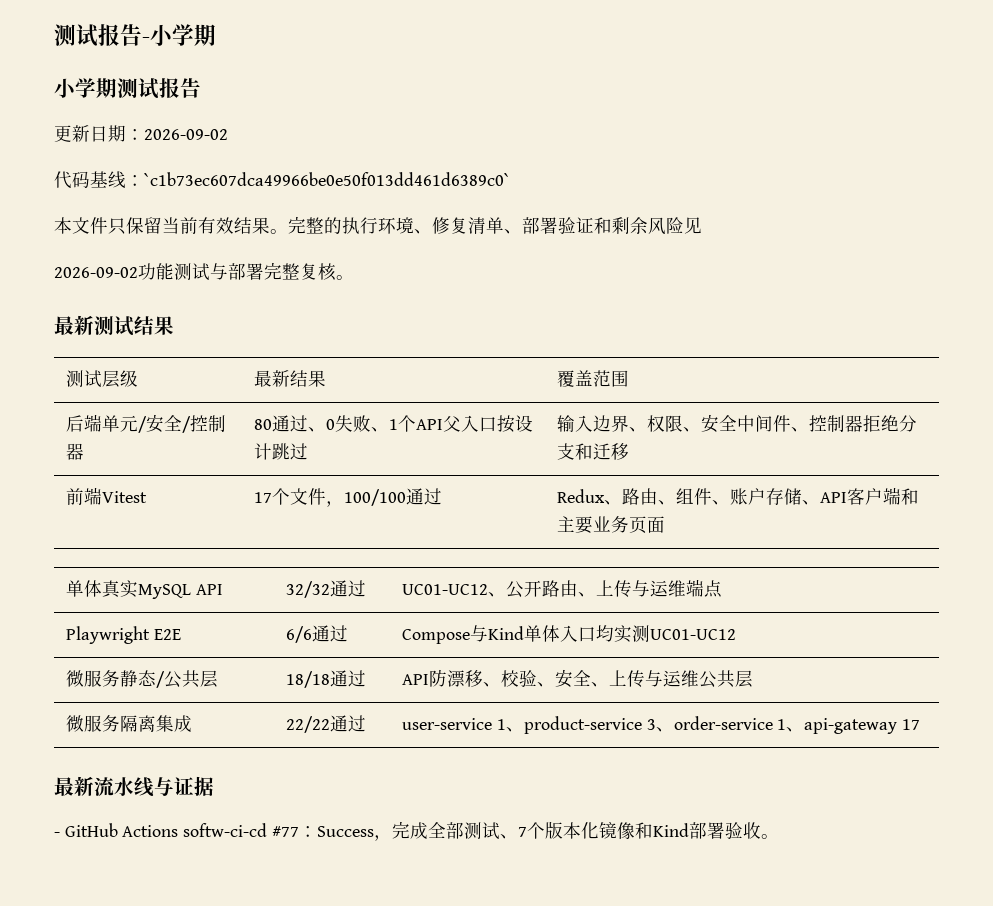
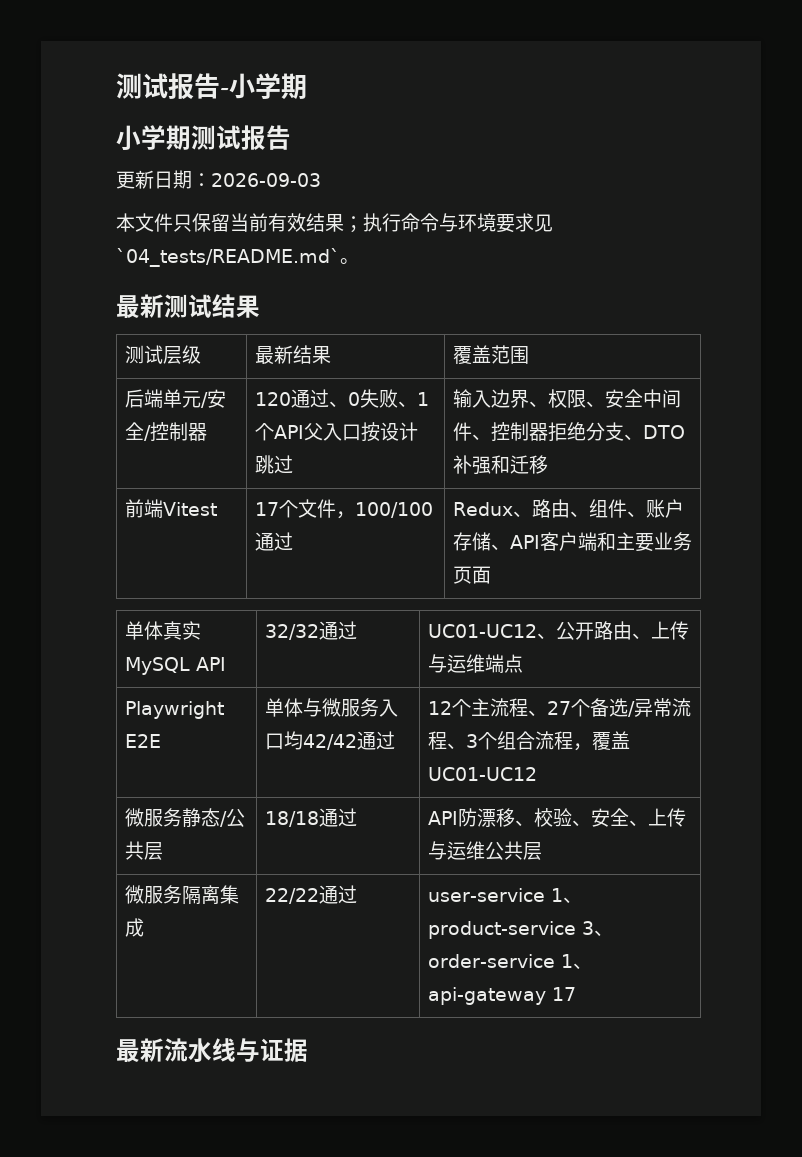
- 更新日期：2026-09-02
- 代码基线：`c1b73ec607dca49966be0e50f013dd461d6389c0`
+ 更新日期：2026-09-03
- 本文件只保留当前有效结果。完整的执行环境、修复清单、部署验证和剩余风险见
- 2026-09-02功能测试与部署完整复核。
+ 本文件只保留当前有效结果；执行命令与环境要求见`04_tests/README.md`。
- 后端单元/安全/控制器 | 80通过、0失败、1个API父入口按设计跳过 | 输入边界、权限、安全中间件、控制器拒绝分支和迁移
+ 后端单元/安全/控制器 | 120通过、0失败、1个API父入口按设计跳过 | 输入边界、权限、安全中间件、控制器拒绝分支、DTO补强和迁移
- Playwright E2E | 6/6通过 | Compose与Kind单体入口均实测UC01-UC12
+ Playwright E2E | 单体与微服务入口均42/42通过 | 12个主流程、27个备选/异常流程、3个组合流程，覆盖UC01-UC12
- - GitHub Actions softw-ci-cd #77：Success，完成全部测试、7个版本化镜像和Kind部署验收。

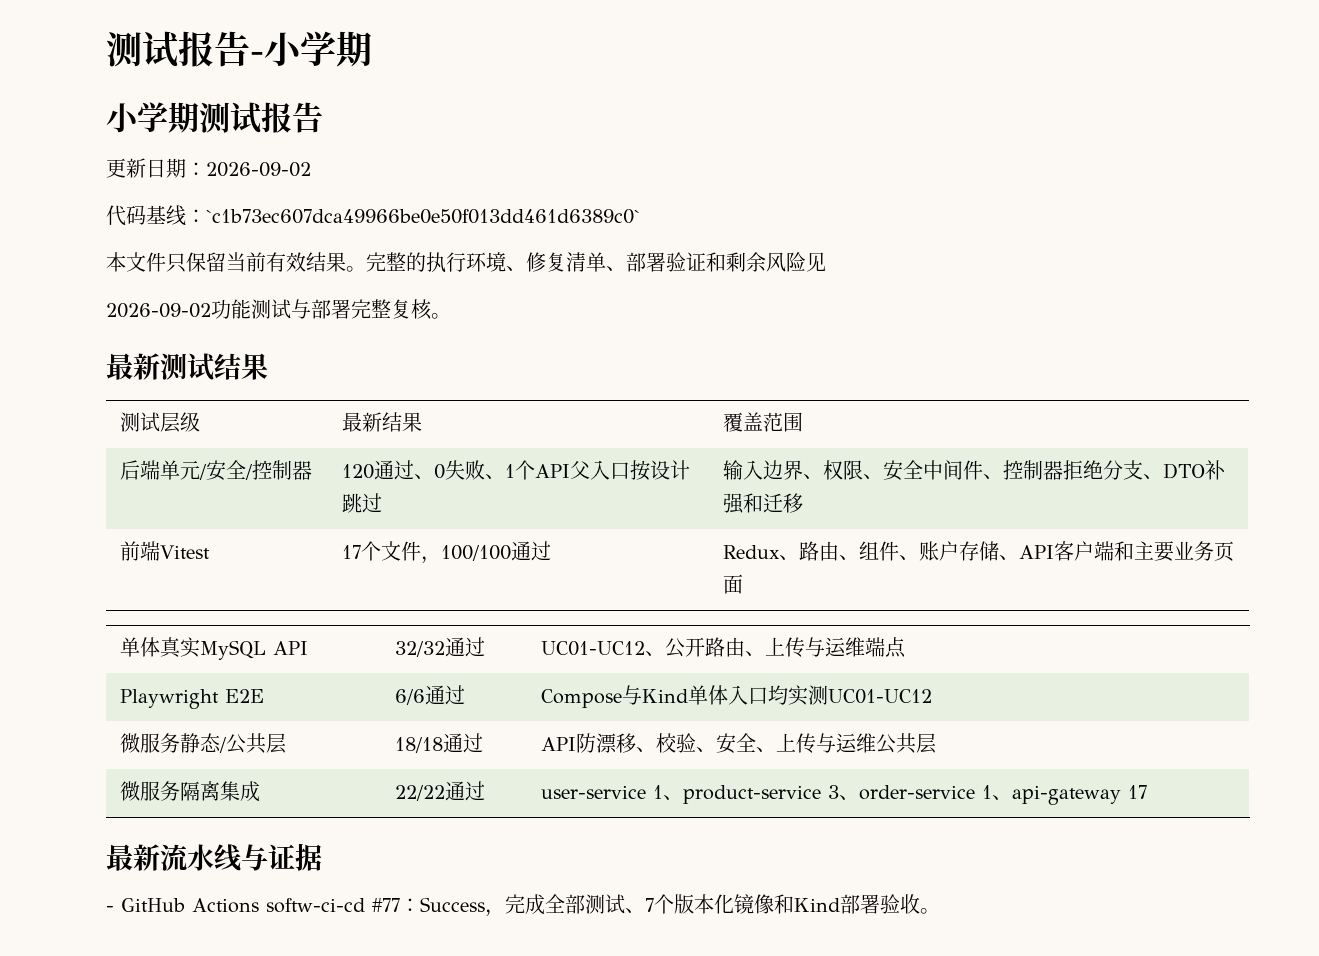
- 更新日期：2026-09-03
+ 更新日期：2026-09-02
+ 代码基线：`c1b73ec607dca49966be0e50f013dd461d6389c0`
- 本文件只保留当前有效结果；执行命令与环境要求见`04_tests/README.md`。
+ 本文件只保留当前有效结果。完整的执行环境、修复清单、部署验证和剩余风险见
+ 2026-09-02功能测试与部署完整复核。
- Playwright E2E | 单体与微服务入口均42/42通过 | 12个主流程、27个备选/异常流程、3个组合流程，覆盖UC01-UC12
+ Playwright E2E | 6/6通过 | Compose与Kind单体入口均实测UC01-UC12
+ - GitHub Actions softw-ci-cd #77：Success，完成全部测试、7个版本化镜像和Kind部署验收。

